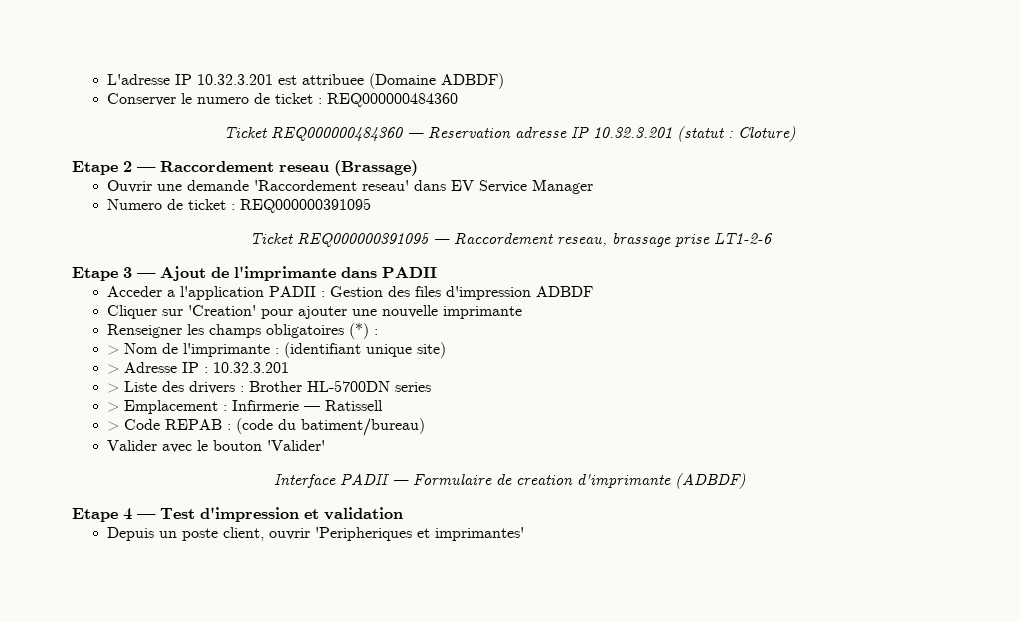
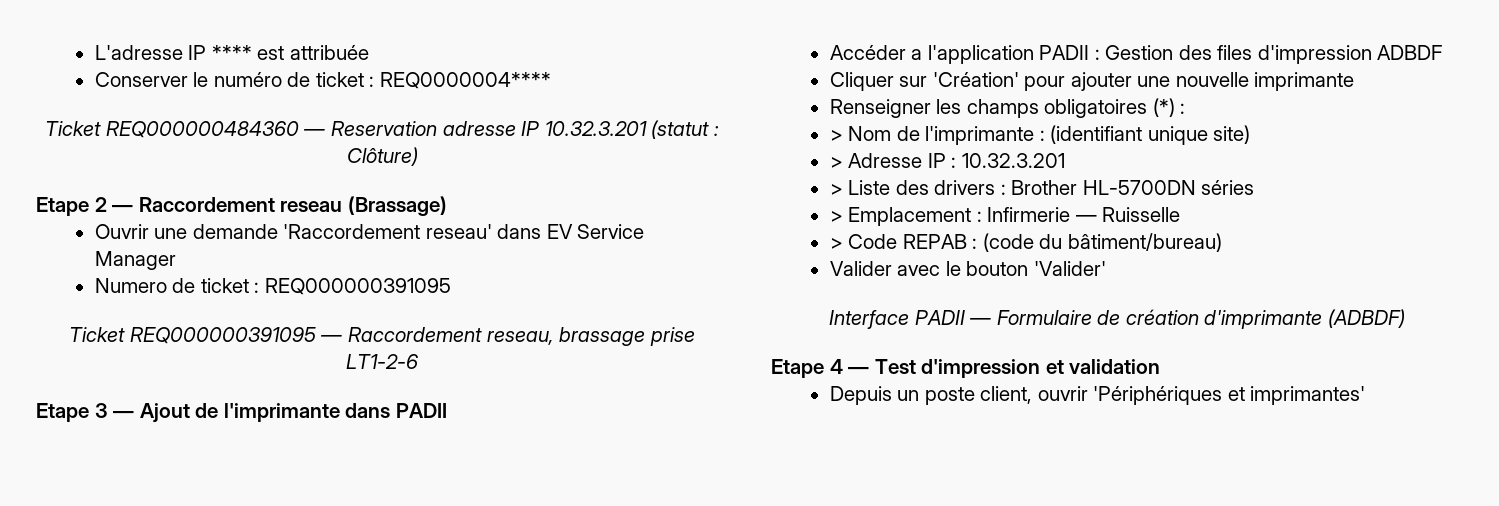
- L'adresse IP 10.32.3.201 est attribuee (Domaine ADBDF)
+ L'adresse IP **** est attribuée
- Conserver le numero de ticket : REQ000000484360
+ Conserver le numéro de ticket : REQ0000004****
- Ticket REQ000000484360 — Reservation adresse IP 10.32.3.201 (statut : Cloture)
+ Ticket REQ000000484360 — Reservation adresse IP 10.32.3.201 (statut : Clôture)
- Acceder a l'application PADII : Gestion des files d'impression ADBDF
+ Accéder a l'application PADII : Gestion des files d'impression ADBDF
- Cliquer sur 'Creation' pour ajouter une nouvelle imprimante
+ Cliquer sur 'Création' pour ajouter une nouvelle imprimante
- > Liste des drivers : Brother HL-5700DN series
+ > Liste des drivers : Brother HL-5700DN séries
- > Emplacement : Infirmerie — Ratissell
+ > Emplacement : Infirmerie — Ruisselle
- > Code REPAB : (code du batiment/bureau)
+ > Code REPAB : (code du bâtiment/bureau)
- Interface PADII — Formulaire de creation d'imprimante (ADBDF)
+ Interface PADII — Formulaire de création d'imprimante (ADBDF)
- Depuis un poste client, ouvrir 'Peripheriques et imprimantes'
+ Depuis un poste client, ouvrir 'Périphériques et imprimantes'

